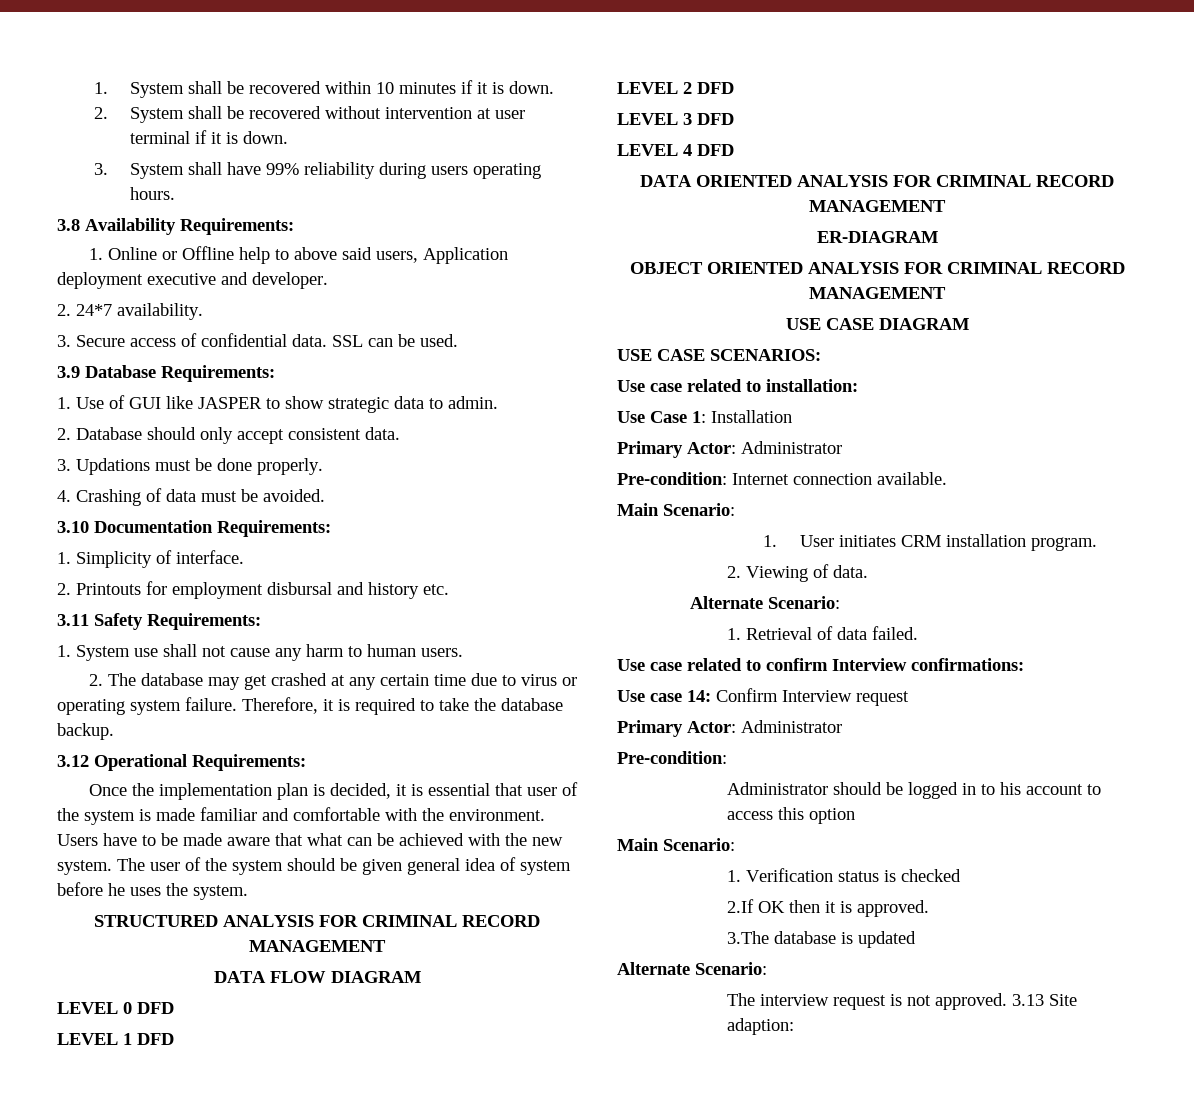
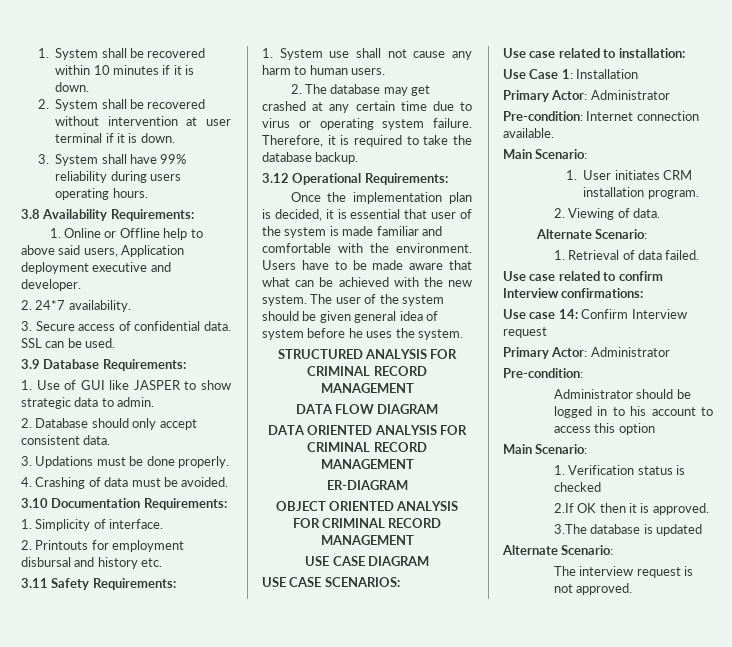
- LEVEL 0 DFD
- LEVEL 1 DFD
- LEVEL 2 DFD
- LEVEL 3 DFD
- LEVEL 4 DFD
- 3.13 Site adaption:

